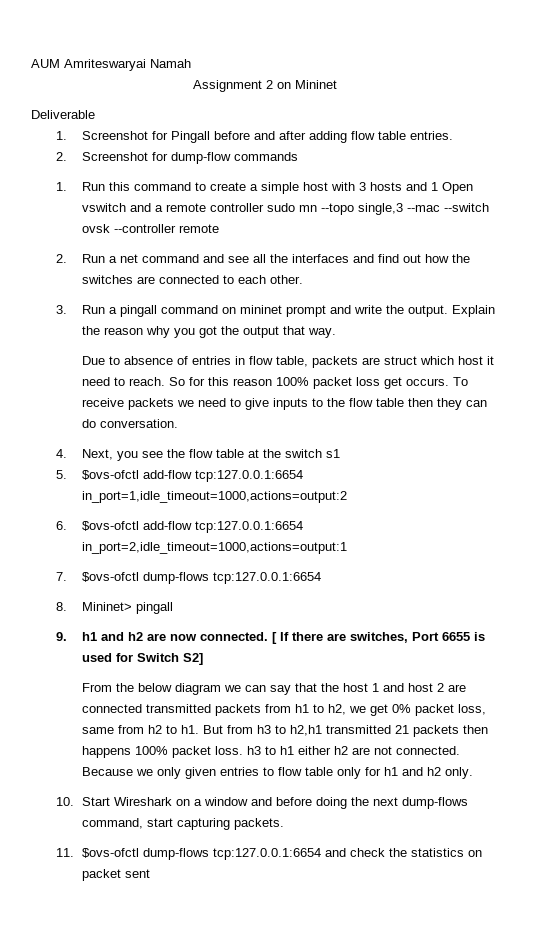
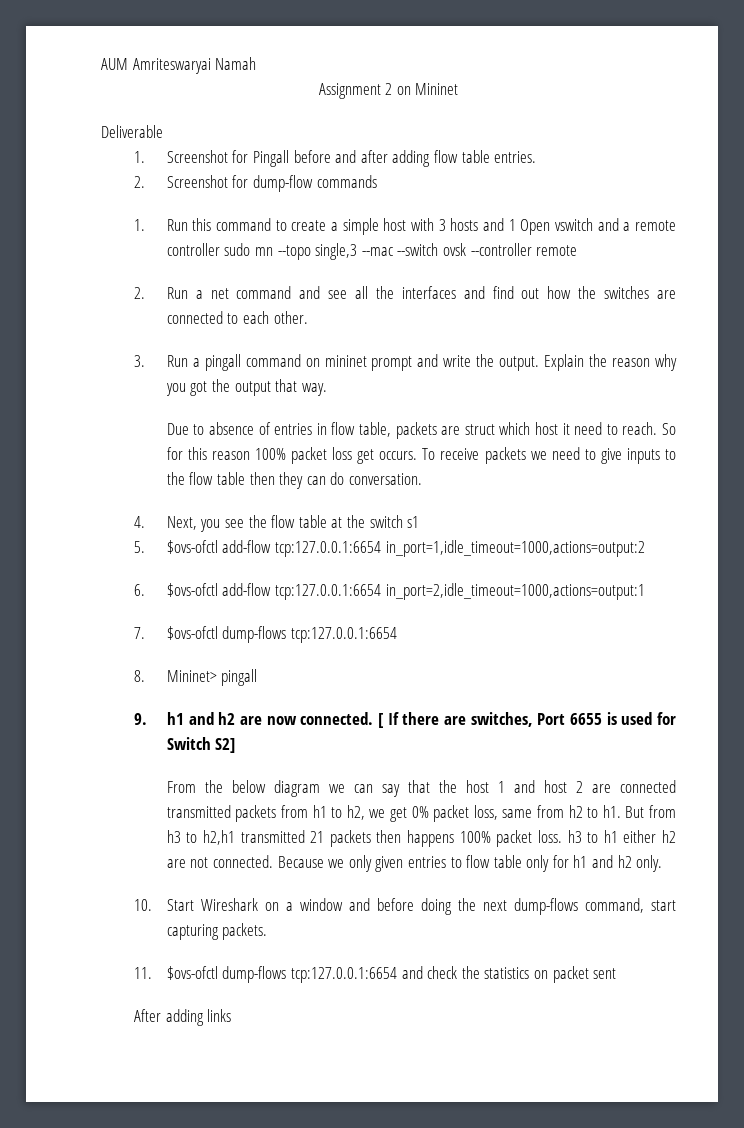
+ After adding links

